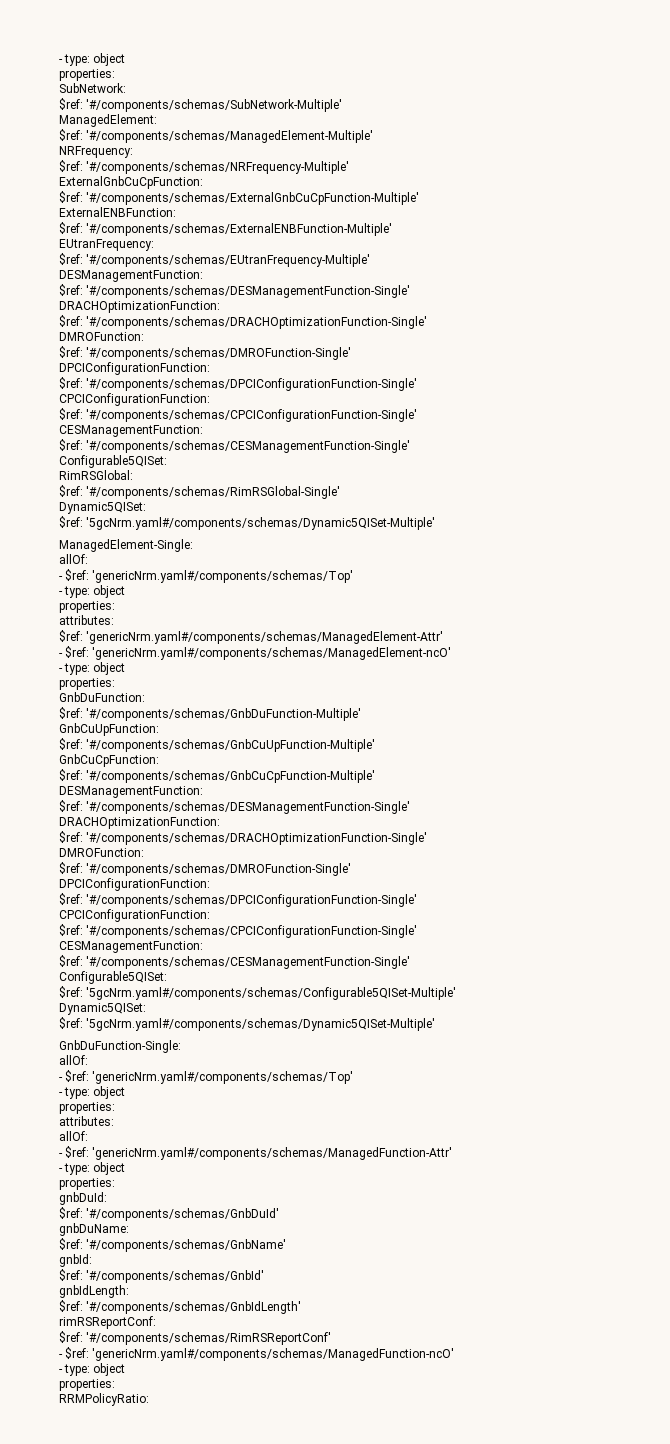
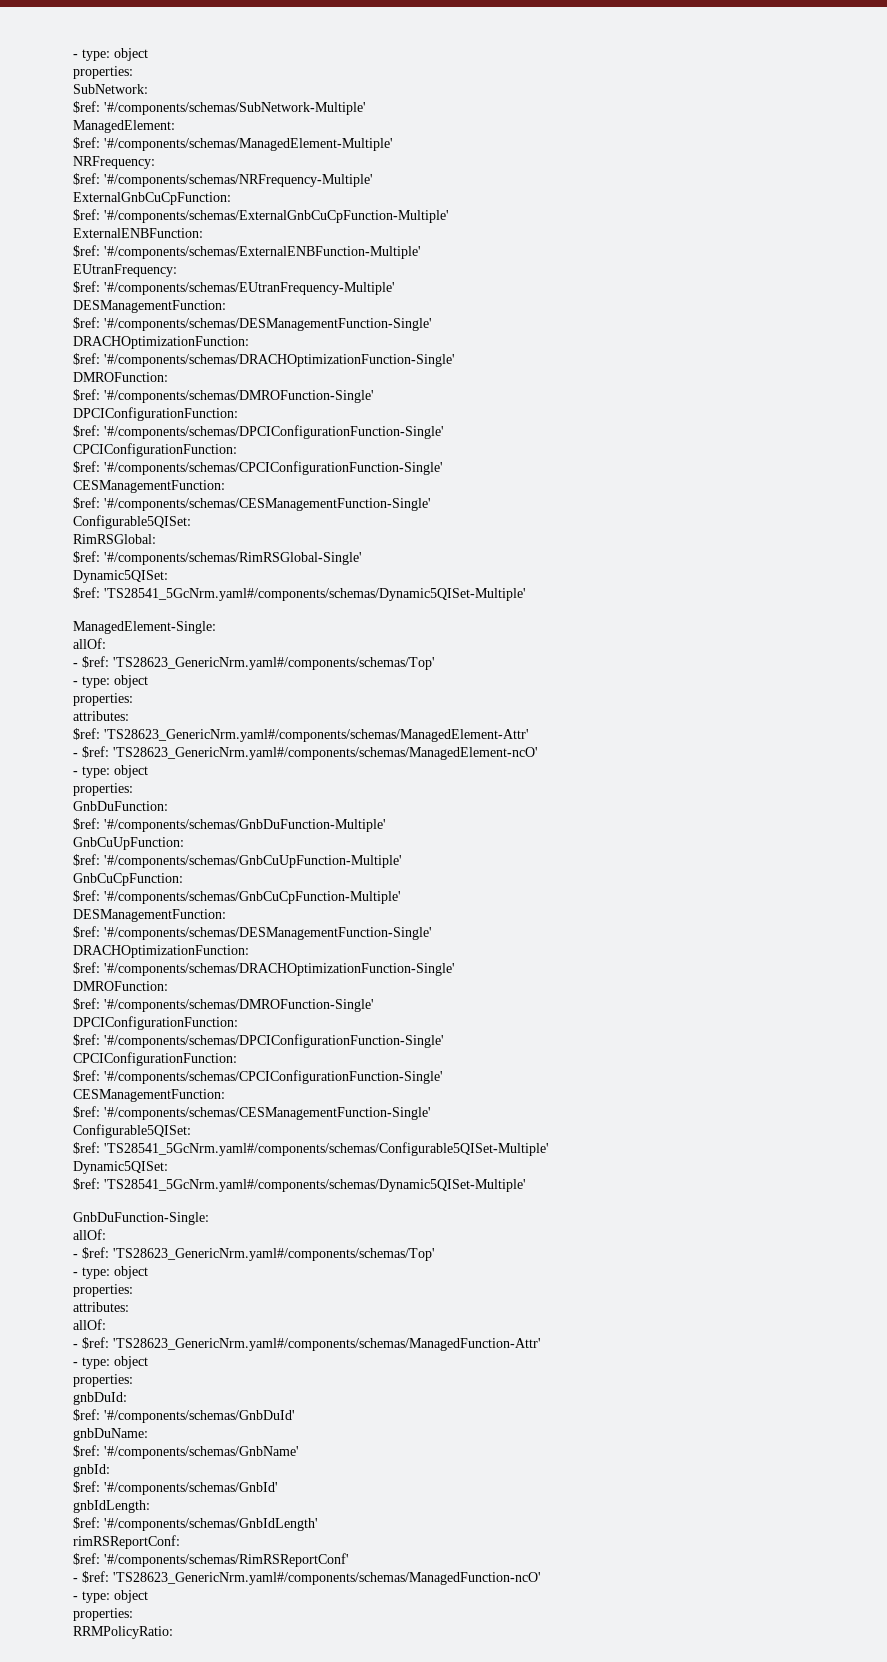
  $ref: '#/components/schemas/RimRSGlobal-Single'
  Dynamic5QISet:
- $ref: '5gcNrm.yaml#/components/schemas/Dynamic5QISet-Multiple'
+ $ref: 'TS28541_5GcNrm.yaml#/components/schemas/Dynamic5QISet-Multiple'
  ManagedElement-Single:
  allOf:
- - $ref: 'genericNrm.yaml#/components/schemas/Top'
+ - $ref: 'TS28623_GenericNrm.yaml#/components/schemas/Top'
- $ref: 'genericNrm.yaml#/components/schemas/ManagedElement-Attr'
- - $ref: 'genericNrm.yaml#/components/schemas/ManagedElement-ncO'
+ $ref: 'TS28623_GenericNrm.yaml#/components/schemas/ManagedElement-Attr'
+ - $ref: 'TS28623_GenericNrm.yaml#/components/schemas/ManagedElement-ncO'
- $ref: '5gcNrm.yaml#/components/schemas/Configurable5QISet-Multiple'
+ $ref: 'TS28541_5GcNrm.yaml#/components/schemas/Configurable5QISet-Multiple'
  Dynamic5QISet:
- $ref: '5gcNrm.yaml#/components/schemas/Dynamic5QISet-Multiple'
+ $ref: 'TS28541_5GcNrm.yaml#/components/schemas/Dynamic5QISet-Multiple'
  GnbDuFunction-Single:
  allOf:
- - $ref: 'genericNrm.yaml#/components/schemas/Top'
+ - $ref: 'TS28623_GenericNrm.yaml#/components/schemas/Top'
- - $ref: 'genericNrm.yaml#/components/schemas/ManagedFunction-Attr'
+ - $ref: 'TS28623_GenericNrm.yaml#/components/schemas/ManagedFunction-Attr'
- - $ref: 'genericNrm.yaml#/components/schemas/ManagedFunction-ncO'
+ - $ref: 'TS28623_GenericNrm.yaml#/components/schemas/ManagedFunction-ncO'

